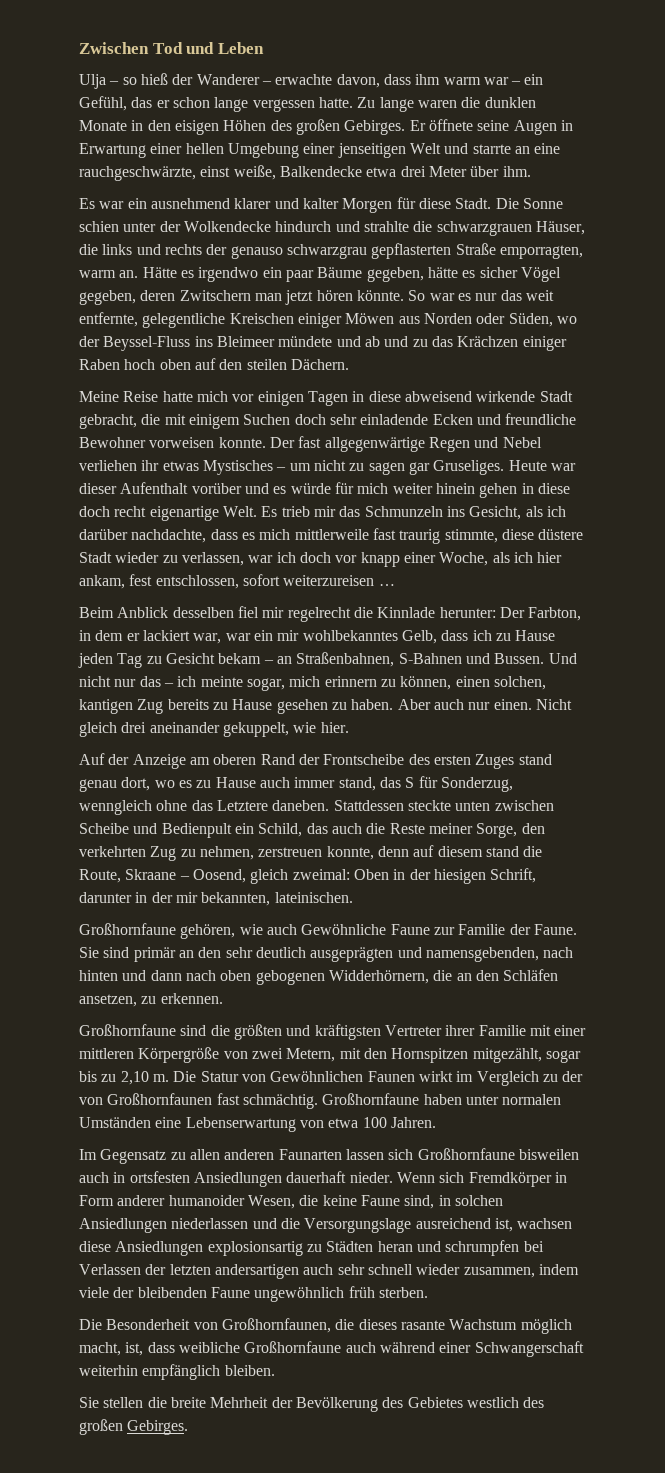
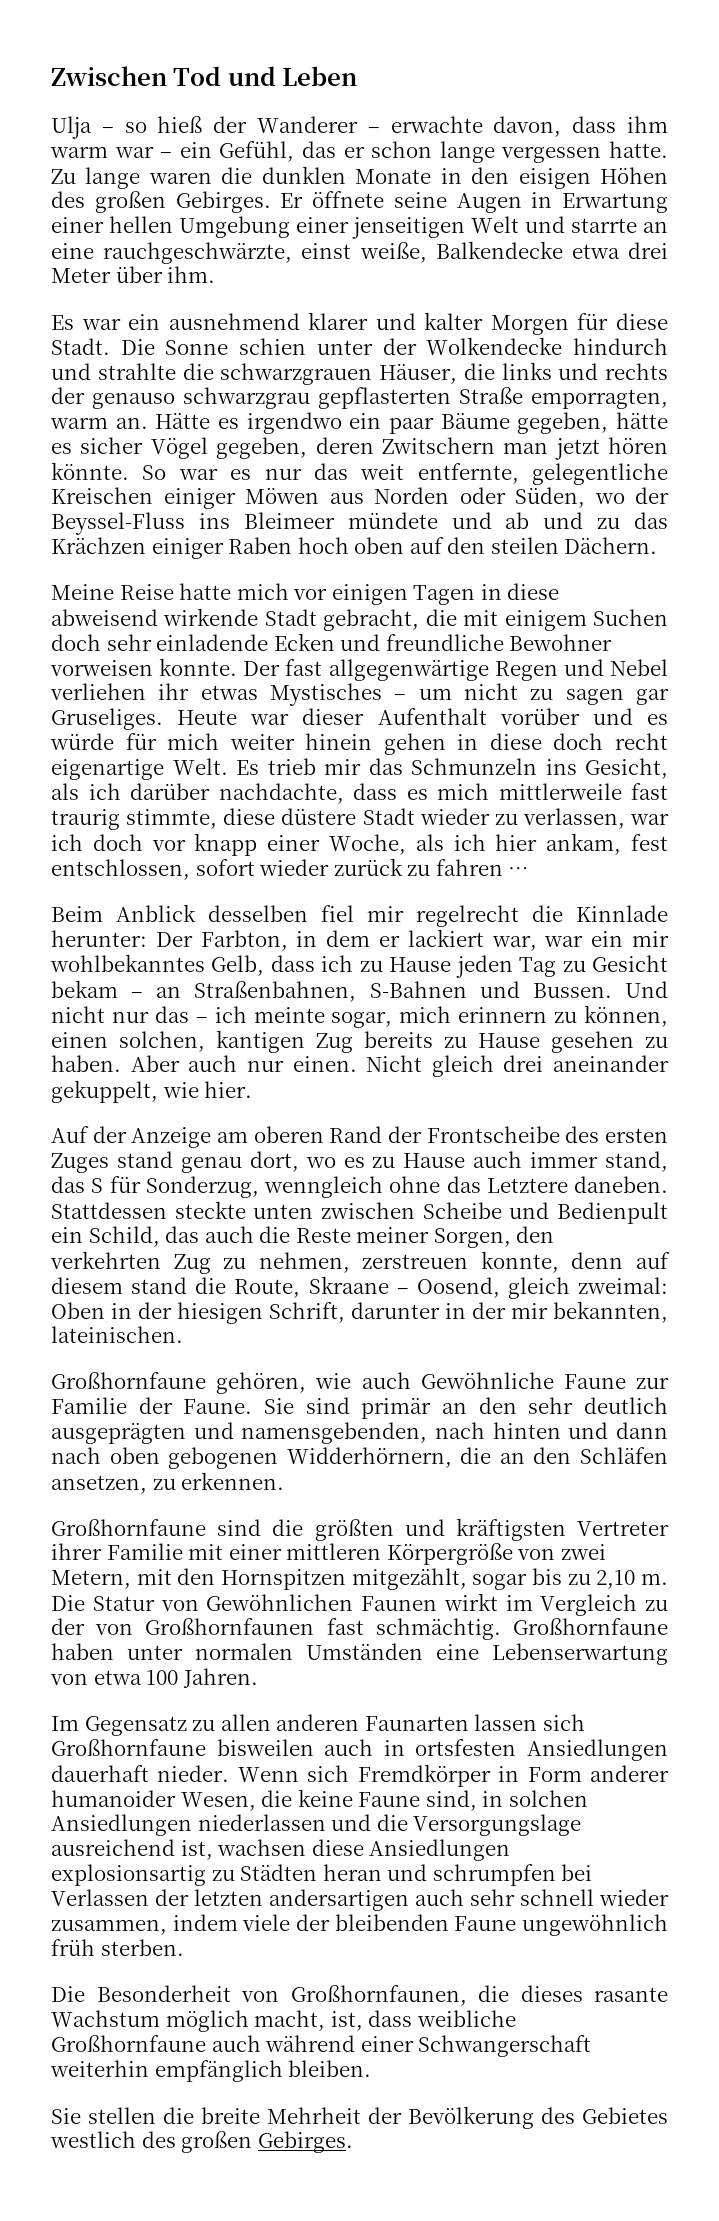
- Es trieb mir das Schmunzeln ins Gesicht, als ich darüber nachdachte, dass es mich mittlerweile fast traurig stimmte, diese düstere Stadt wieder zu verlassen, war ich doch vor knapp einer Woche, als ich hier ankam, fest entschlossen, sofort weiterzureisen …
+ Es trieb mir das Schmunzeln ins Gesicht, als ich darüber nachdachte, dass es mich mittlerweile fast traurig stimmte, diese düstere Stadt wieder zu verlassen, war ich doch vor knapp einer Woche, als ich hier ankam, fest entschlossen, sofort wieder zurück zu fahren …
- Stattdessen steckte unten zwischen Scheibe und Bedienpult ein Schild, das auch die Reste meiner Sorge, den verkehrten Zug zu nehmen, zerstreuen konnte, denn auf diesem stand die Route, Skraane – Oosend, gleich zweimal: Oben in der hiesigen Schrift, darunter in der mir bekannten, lateinischen.
+ Stattdessen steckte unten zwischen Scheibe und Bedienpult ein Schild, das auch die Reste meiner Sorgen, den verkehrten Zug zu nehmen, zerstreuen konnte, denn auf diesem stand die Route, Skraane – Oosend, gleich zweimal: Oben in der hiesigen Schrift, darunter in der mir bekannten, lateinischen.

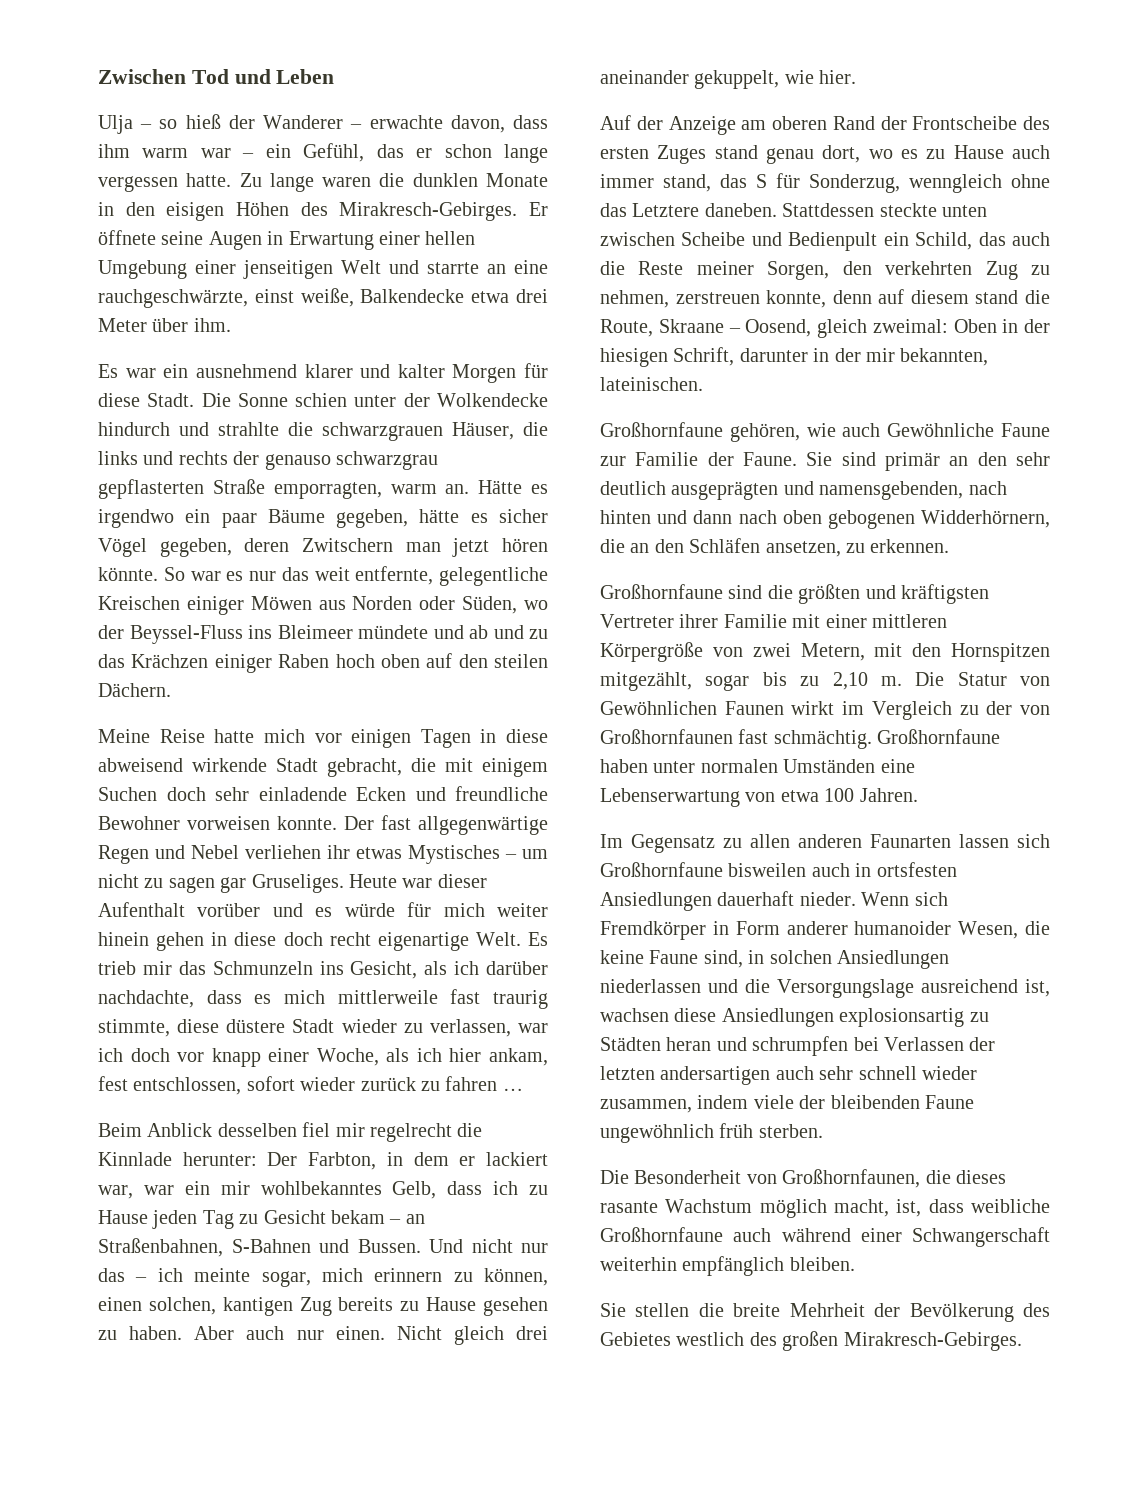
- Zu lange waren die dunklen Monate in den eisigen Höhen des großen Gebirges.
+ Zu lange waren die dunklen Monate in den eisigen Höhen des Mirakresch-Gebirges.
- Sie stellen die breite Mehrheit der Bevölkerung des Gebietes westlich des großen Gebirges.
+ Sie stellen die breite Mehrheit der Bevölkerung des Gebietes westlich des großen Mirakresch-Gebirges.

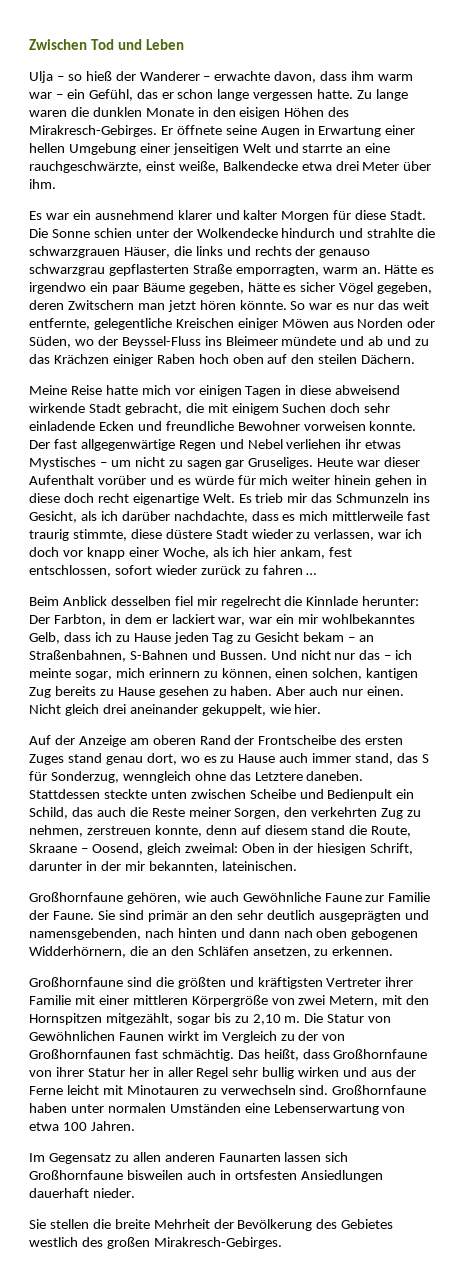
+ Das heißt, dass Großhornfaune von ihrer Statur her in aller Regel sehr bullig wirken und aus der Ferne leicht mit Minotauren zu verwechseln sind.
- Wenn sich Fremdkörper in Form anderer humanoider Wesen, die keine Faune sind, in solchen Ansiedlungen niederlassen und die Versorgungslage ausreichend ist, wachsen diese Ansiedlungen explosionsartig zu Städten heran und schrumpfen bei Verlassen der letzten andersartigen auch sehr schnell wieder zusammen, indem viele der bleibenden Faune ungewöhnlich früh sterben.
- Die Besonderheit von Großhornfaunen, die dieses rasante Wachstum möglich macht, ist, dass weibliche Großhornfaune auch während einer Schwangerschaft weiterhin empfänglich bleiben.

